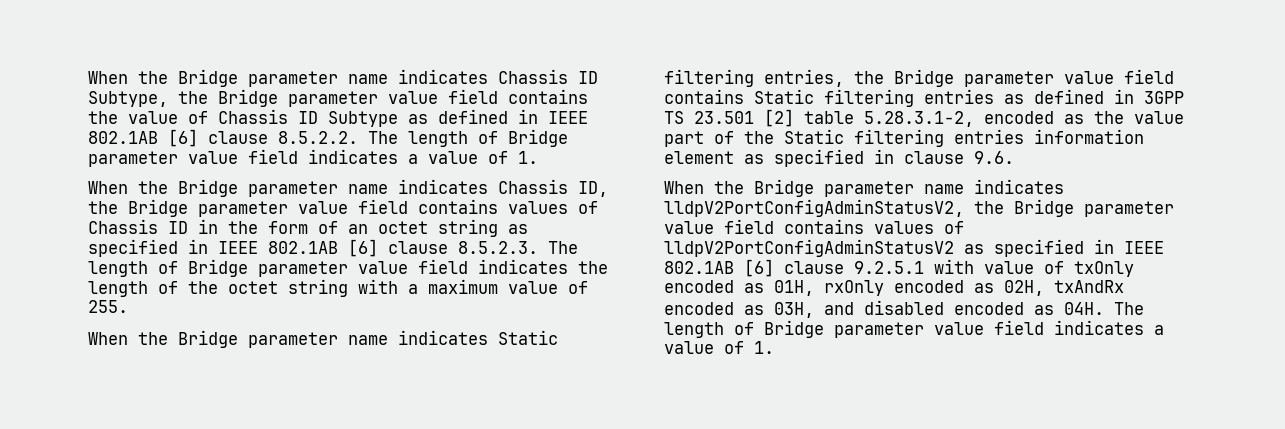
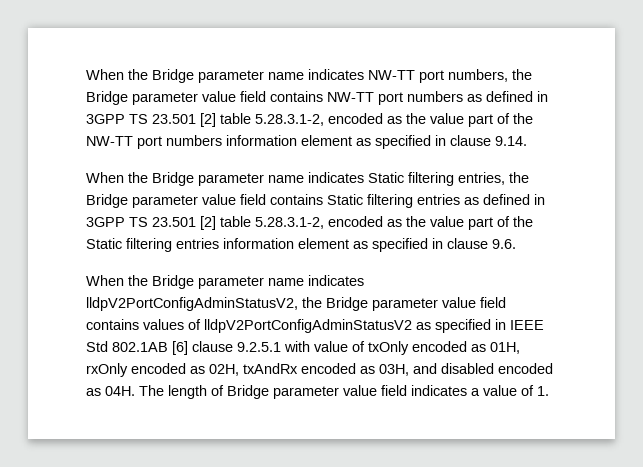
- When the Bridge parameter name indicates Chassis ID Subtype, the Bridge parameter value field contains the value of Chassis ID Subtype as defined in IEEE 802.1AB [6] clause 8.5.2.2. The length of Bridge parameter value field indicates a value of 1.
- When the Bridge parameter name indicates Chassis ID, the Bridge parameter value field contains values of Chassis ID in the form of an octet string as specified in IEEE 802.1AB [6] clause 8.5.2.3. The length of Bridge parameter value field indicates the length of the octet string with a maximum value of 255.
+ When the Bridge parameter name indicates NW-TT port numbers, the Bridge parameter value field contains NW-TT port numbers as defined in 3GPP TS 23.501 [2] table 5.28.3.1-2, encoded as the value part of the NW-TT port numbers information element as specified in clause 9.14.
- When the Bridge parameter name indicates lldpV2PortConfigAdminStatusV2, the Bridge parameter value field contains values of lldpV2PortConfigAdminStatusV2 as specified in IEEE 802.1AB [6] clause 9.2.5.1 with value of txOnly encoded as 01H, rxOnly encoded as 02H, txAndRx encoded as 03H, and disabled encoded as 04H.
+ When the Bridge parameter name indicates lldpV2PortConfigAdminStatusV2, the Bridge parameter value field contains values of lldpV2PortConfigAdminStatusV2 as specified in IEEE Std 802.1AB [6] clause 9.2.5.1 with value of txOnly encoded as 01H, rxOnly encoded as 02H, txAndRx encoded as 03H, and disabled encoded as 04H.

